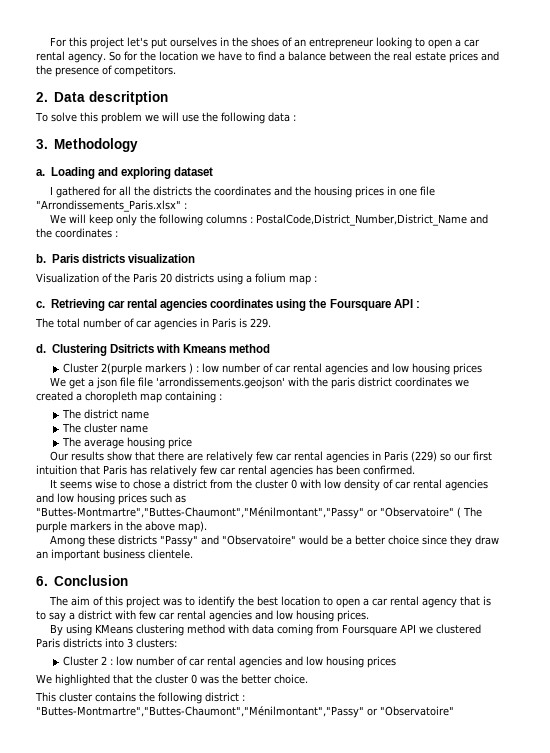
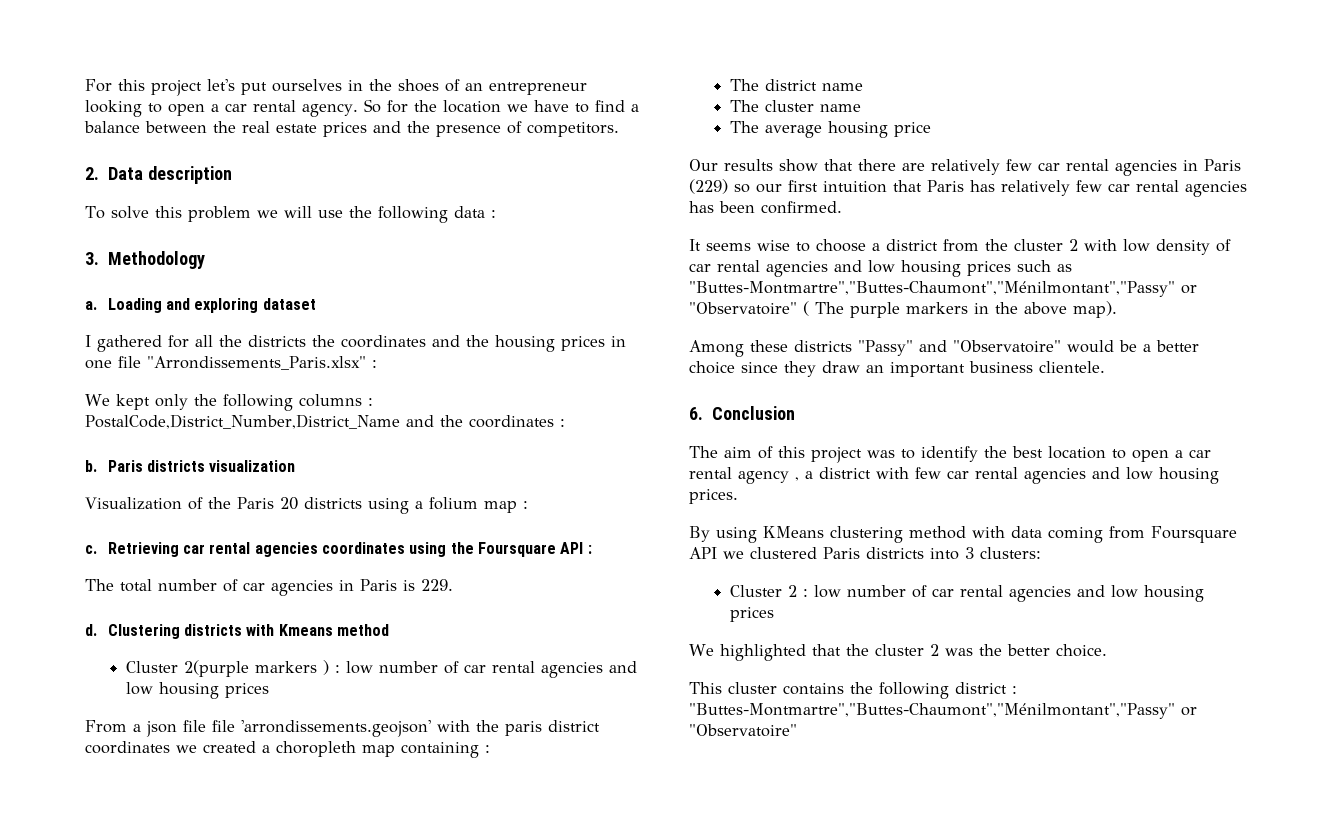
- 2. Data descritption
+ 2. Data description
- We will keep only the following columns : PostalCode,District_Number,District_Name and the coordinates :
+ We kept only the following columns : PostalCode,District_Number,District_Name and the coordinates :
- Clustering Dsitricts with Kmeans method
+ Clustering districts with Kmeans method
- We get a json file file 'arrondissements.geojson' with the paris district coordinates we created a choropleth map containing :
+ From a json file file 'arrondissements.geojson' with the paris district coordinates we created a choropleth map containing :
- It seems wise to chose a district from the cluster 0 with low density of car rental agencies and low housing prices such as "Buttes-Montmartre","Buttes-Chaumont","Ménilmontant","Passy" or "Observatoire" ( The purple markers in the above map).
+ It seems wise to choose a district from the cluster 2 with low density of car rental agencies and low housing prices such as "Buttes-Montmartre","Buttes-Chaumont","Ménilmontant","Passy" or "Observatoire" ( The purple markers in the above map).
- The aim of this project was to identify the best location to open a car rental agency that is to say a district with few car rental agencies and low housing prices.
+ The aim of this project was to identify the best location to open a car rental agency , a district with few car rental agencies and low housing prices.
- We highlighted that the cluster 0 was the better choice.
+ We highlighted that the cluster 2 was the better choice.

